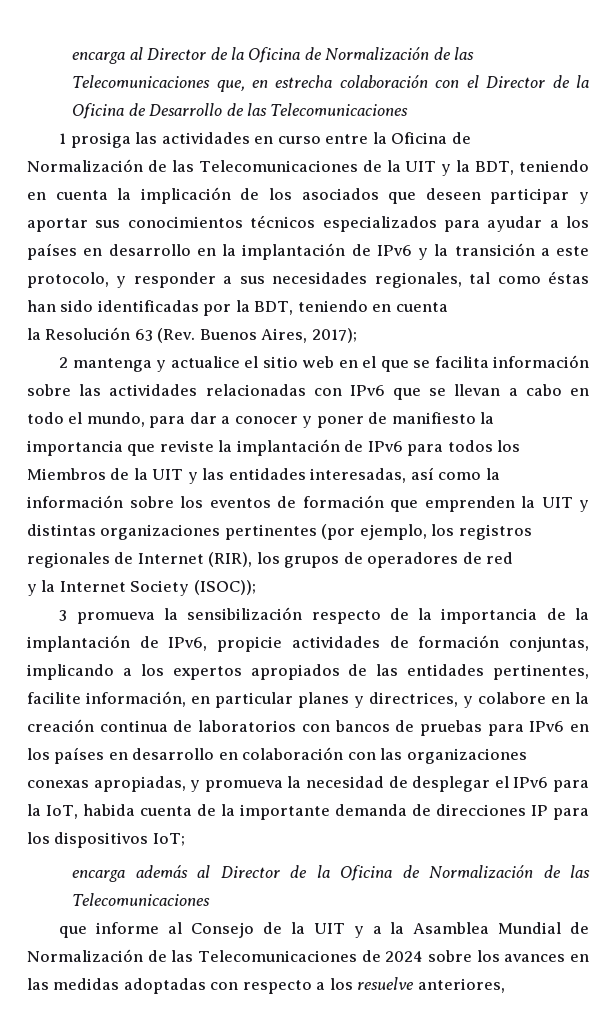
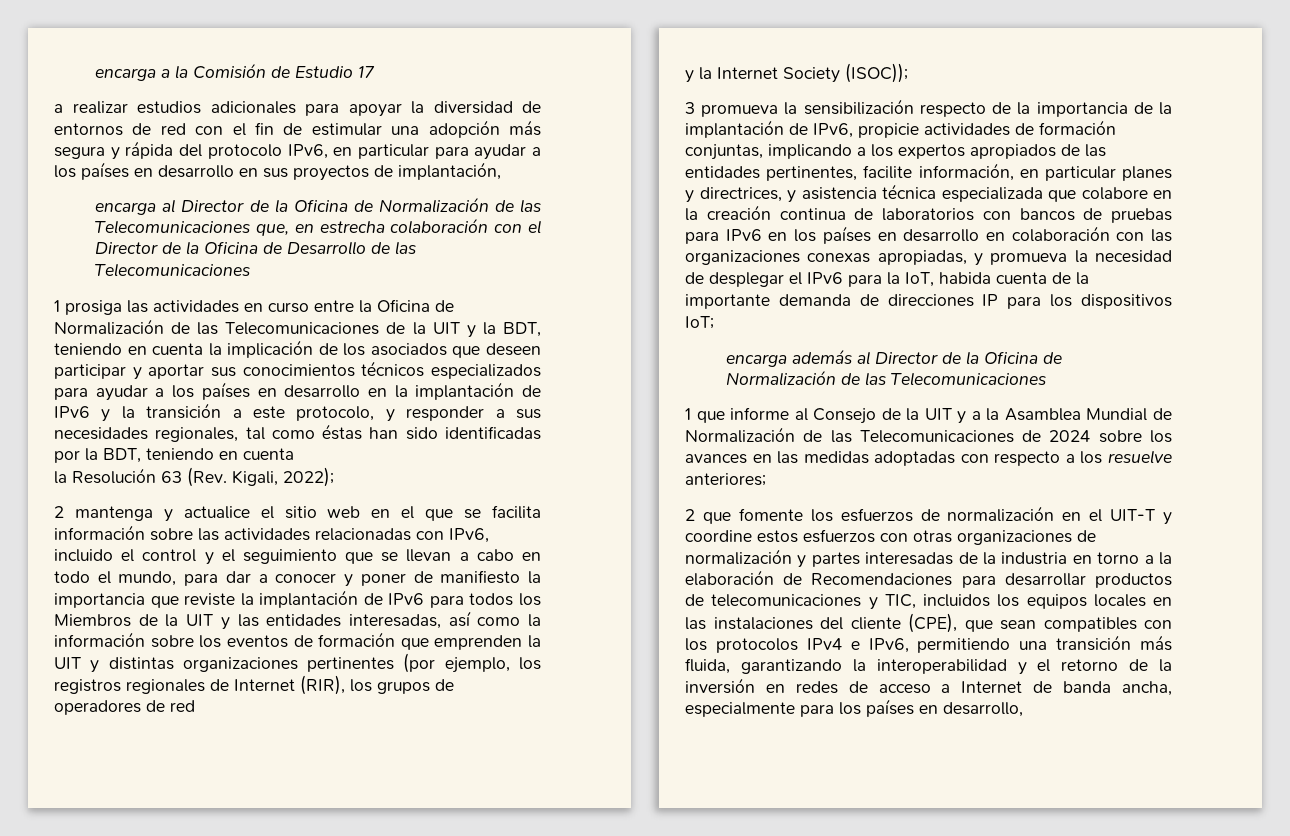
+ encarga a la Comisión de Estudio 17
+ a realizar estudios adicionales para apoyar la diversidad de entornos de red con el fin de estimular una adopción más segura y rápida del protocolo IPv6, en particular para ayudar a los países en desarrollo en sus proyectos de implantación,
- la Resolución 63 (Rev. Buenos Aires, 2017);
+ la Resolución 63 (Rev. Kigali, 2022);
- 2 mantenga y actualice el sitio web en el que se facilita información sobre las actividades relacionadas con IPv6 que se llevan a cabo en todo el mundo, para dar a conocer y poner de manifiesto la importancia que reviste la implantación de IPv6 para todos los Miembros de la UIT y las entidades interesadas, así como la información sobre los eventos de formación que emprenden la UIT y distintas organizaciones pertinentes (por ejemplo, los registros regionales de Internet (RIR), los grupos de operadores de red
+ 2 mantenga y actualice el sitio web en el que se facilita información sobre las actividades relacionadas con IPv6, incluido el control y el seguimiento que se llevan a cabo en todo el mundo, para dar a conocer y poner de manifiesto la importancia que reviste la implantación de IPv6 para todos los Miembros de la UIT y las entidades interesadas, así como la información sobre los eventos de formación que emprenden la UIT y distintas organizaciones pertinentes (por ejemplo, los registros regionales de Internet (RIR), los grupos de operadores de red
- 3 promueva la sensibilización respecto de la importancia de la implantación de IPv6, propicie actividades de formación conjuntas, implicando a los expertos apropiados de las entidades pertinentes, facilite información, en particular planes y directrices, y colabore en la creación continua de laboratorios con bancos de pruebas para IPv6 en los países en desarrollo en colaboración con las organizaciones conexas apropiadas, y promueva la necesidad de desplegar el IPv6 para la IoT, habida cuenta de la importante demanda de direcciones IP para los dispositivos IoT;
+ 3 promueva la sensibilización respecto de la importancia de la implantación de IPv6, propicie actividades de formación conjuntas, implicando a los expertos apropiados de las entidades pertinentes, facilite información, en particular planes y directrices, y asistencia técnica especializada que colabore en la creación continua de laboratorios con bancos de pruebas para IPv6 en los países en desarrollo en colaboración con las organizaciones conexas apropiadas, y promueva la necesidad de desplegar el IPv6 para la IoT, habida cuenta de la importante demanda de direcciones IP para los dispositivos IoT;
- que informe al Consejo de la UIT y a la Asamblea Mundial de Normalización de las Telecomunicaciones de 2024 sobre los avances en las medidas adoptadas con respecto a los resuelve anteriores,
+ 1 que informe al Consejo de la UIT y a la Asamblea Mundial de Normalización de las Telecomunicaciones de 2024 sobre los avances en las medidas adoptadas con respecto a los resuelve anteriores;
+ 2 que fomente los esfuerzos de normalización en el UIT-T y coordine estos esfuerzos con otras organizaciones de normalización y partes interesadas de la industria en torno a la elaboración de Recomendaciones para desarrollar productos de telecomunicaciones y TIC, incluidos los equipos locales en las instalaciones del cliente (CPE), que sean compatibles con los protocolos IPv4 e IPv6, permitiendo una transición más fluida, garantizando la interoperabilidad y el retorno de la inversión en redes de acceso a Internet de banda ancha, especialmente para los países en desarrollo,

